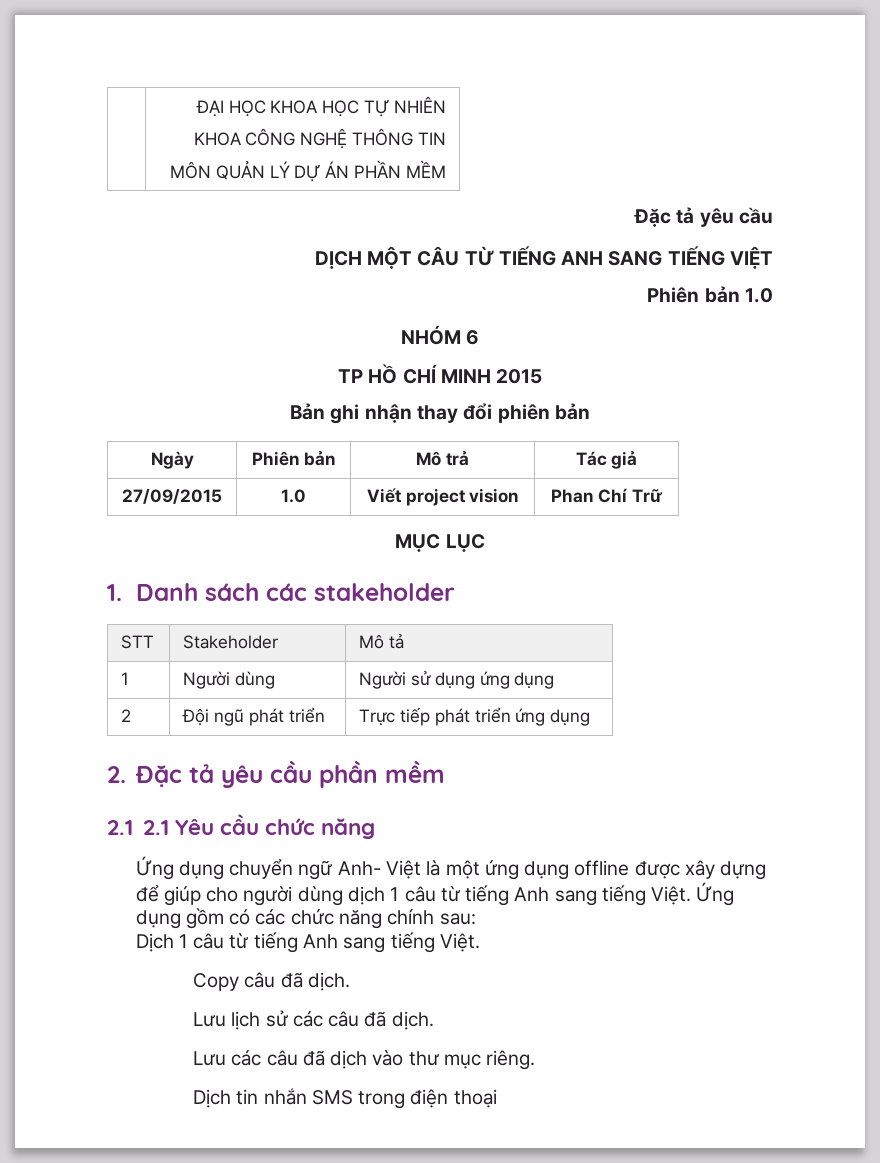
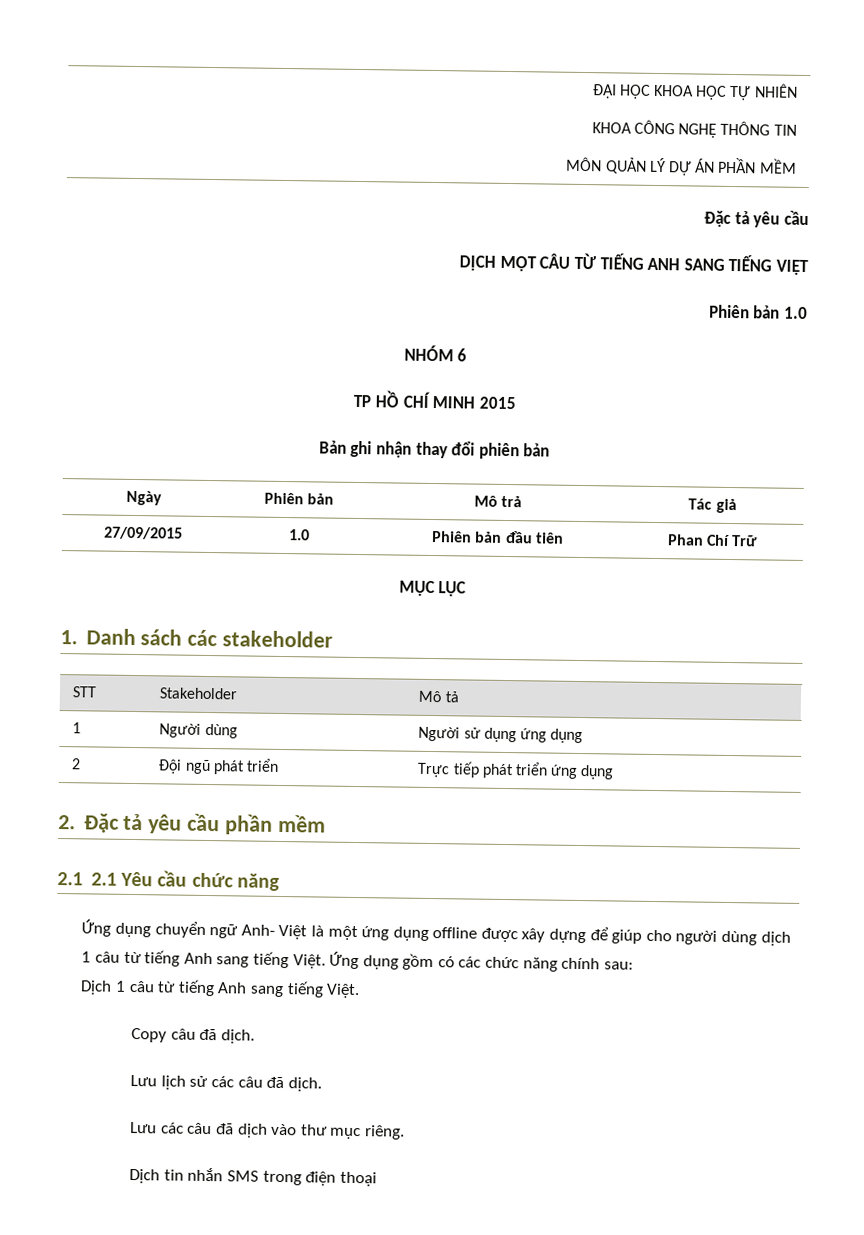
- 27/09/2015 | 1.0 | Viết project vision | Phan Chí Trữ
+ 27/09/2015 | 1.0 | Phiên bản đầu tiên | Phan Chí Trữ

